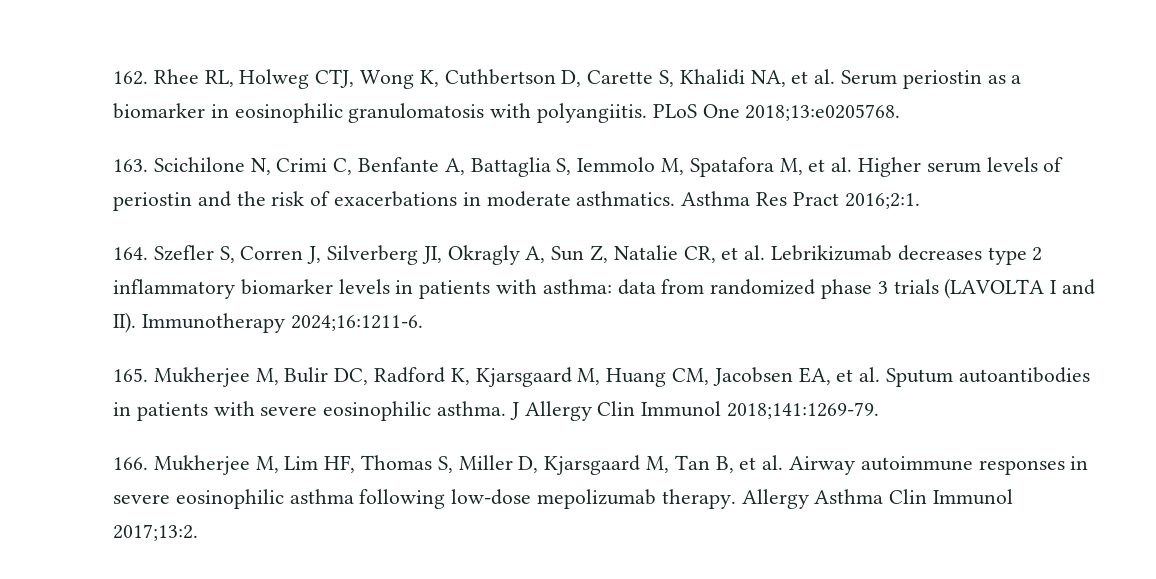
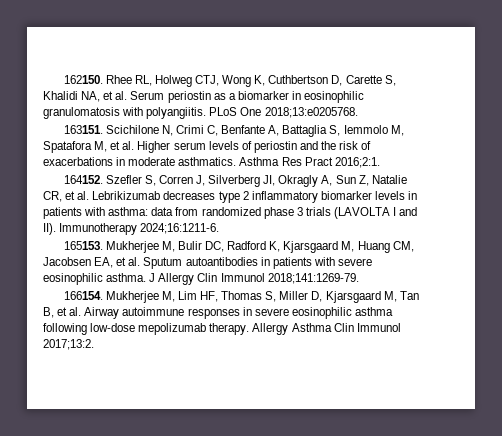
- 162. Rhee RL, Holweg CTJ, Wong K, Cuthbertson D, Carette S, Khalidi NA, et al. Serum periostin as a biomarker in eosinophilic granulomatosis with polyangiitis.
+ 162150. Rhee RL, Holweg CTJ, Wong K, Cuthbertson D, Carette S, Khalidi NA, et al. Serum periostin as a biomarker in eosinophilic granulomatosis with polyangiitis.
- 163. Scichilone N, Crimi C, Benfante A, Battaglia S, Iemmolo M, Spatafora M, et al. Higher serum levels of periostin and the risk of exacerbations in moderate asthmatics.
+ 163151. Scichilone N, Crimi C, Benfante A, Battaglia S, Iemmolo M, Spatafora M, et al. Higher serum levels of periostin and the risk of exacerbations in moderate asthmatics.
- 164. Szefler S, Corren J, Silverberg JI, Okragly A, Sun Z, Natalie CR, et al. Lebrikizumab decreases type 2 inflammatory biomarker levels in patients with asthma: data from randomized phase 3 trials (LAVOLTA I and II). Immunotherapy 2024;16:1211-6.
+ 164152. Szefler S, Corren J, Silverberg JI, Okragly A, Sun Z, Natalie CR, et al. Lebrikizumab decreases type 2 inflammatory biomarker levels in patients with asthma: data from randomized phase 3 trials (LAVOLTA I and II). Immunotherapy 2024;16:1211-6.
- 165. Mukherjee M, Bulir DC, Radford K, Kjarsgaard M, Huang CM, Jacobsen EA, et al. Sputum autoantibodies in patients with severe eosinophilic asthma.
+ 165153. Mukherjee M, Bulir DC, Radford K, Kjarsgaard M, Huang CM, Jacobsen EA, et al. Sputum autoantibodies in patients with severe eosinophilic asthma.
- 166. Mukherjee M, Lim HF, Thomas S, Miller D, Kjarsgaard M, Tan B, et al. Airway autoimmune responses in severe eosinophilic asthma following low-dose mepolizumab therapy.
+ 166154. Mukherjee M, Lim HF, Thomas S, Miller D, Kjarsgaard M, Tan B, et al. Airway autoimmune responses in severe eosinophilic asthma following low-dose mepolizumab therapy.

